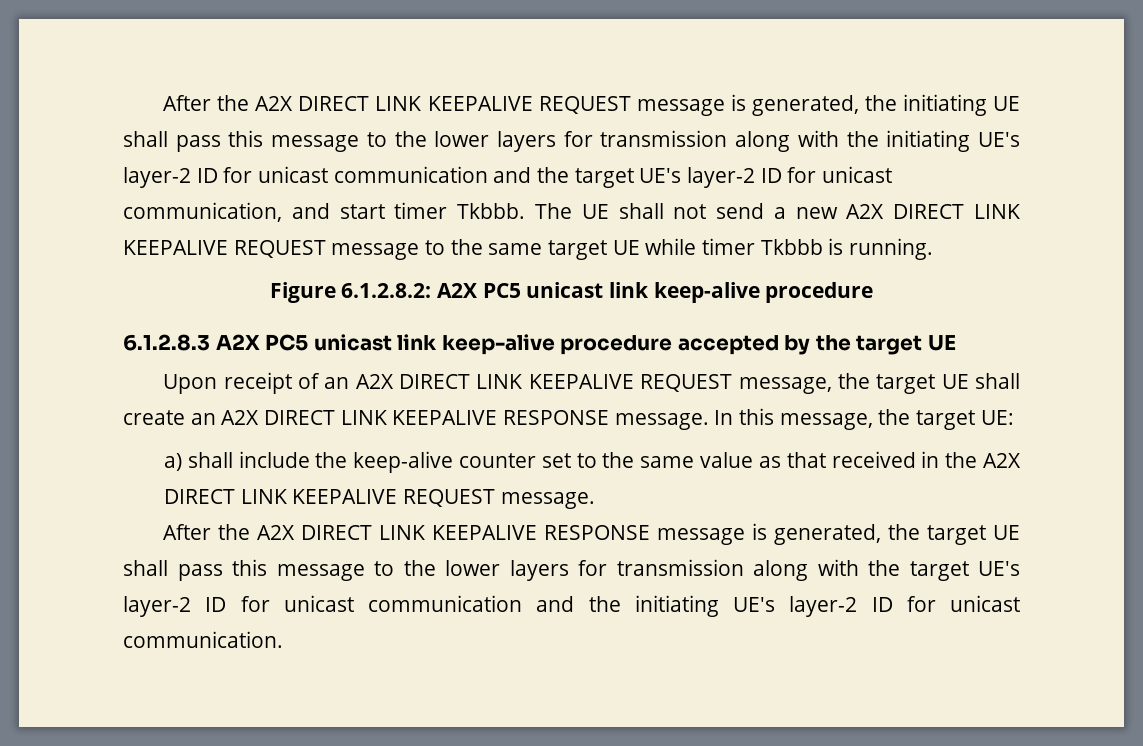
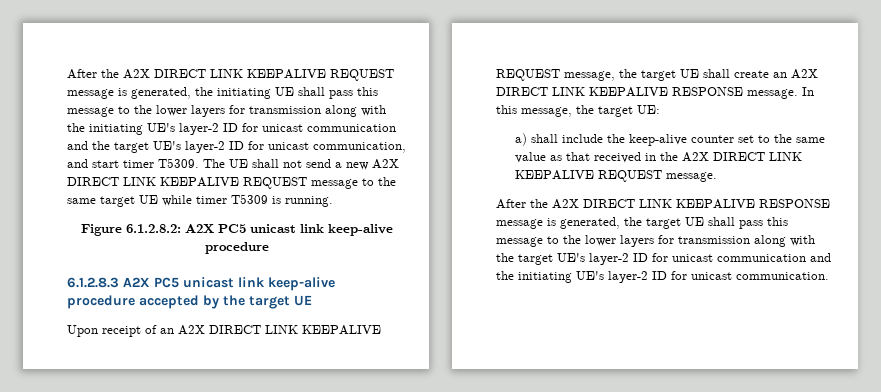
- After the A2X DIRECT LINK KEEPALIVE REQUEST message is generated, the initiating UE shall pass this message to the lower layers for transmission along with the initiating UE's layer-2 ID for unicast communication and the target UE's layer-2 ID for unicast communication, and start timer Tkbbb.
+ After the A2X DIRECT LINK KEEPALIVE REQUEST message is generated, the initiating UE shall pass this message to the lower layers for transmission along with the initiating UE's layer-2 ID for unicast communication and the target UE's layer-2 ID for unicast communication, and start timer T5309.
- The UE shall not send a new A2X DIRECT LINK KEEPALIVE REQUEST message to the same target UE while timer Tkbbb is running.
+ The UE shall not send a new A2X DIRECT LINK KEEPALIVE REQUEST message to the same target UE while timer T5309 is running.

